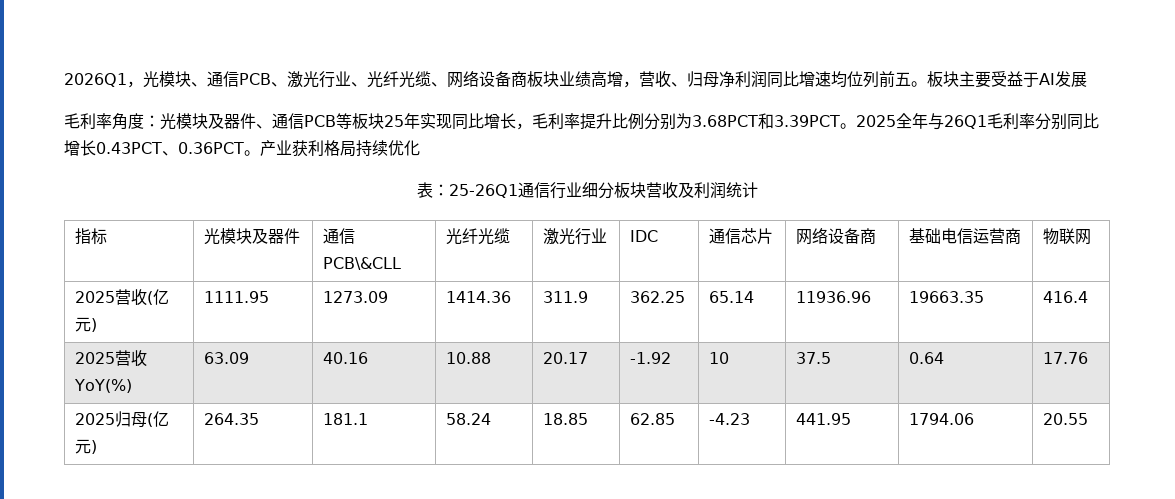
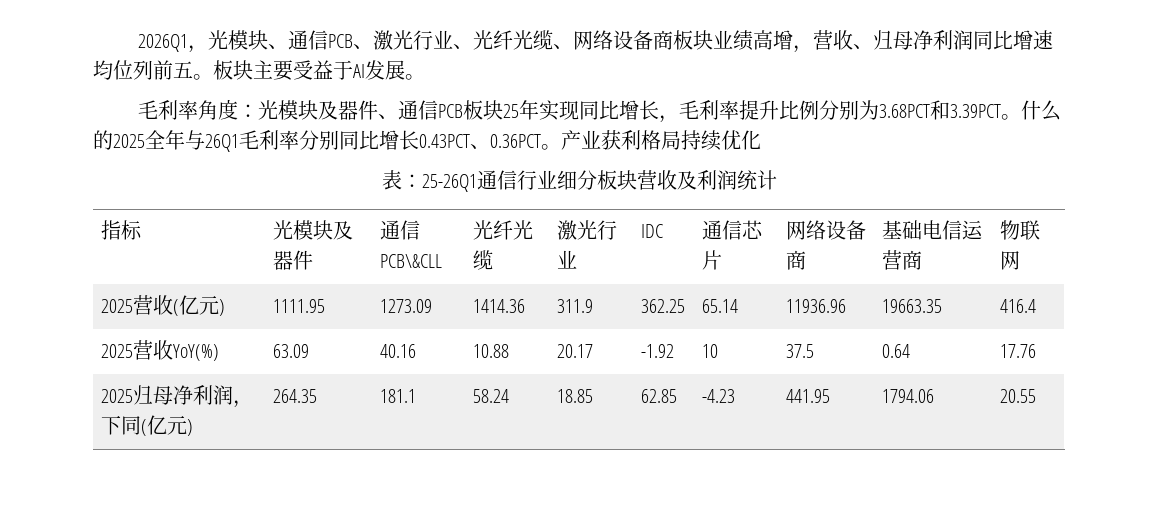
- 板块主要受益于AI发展
+ 板块主要受益于AI发展。
- 毛利率角度：光模块及器件、通信PCB等板块25年实现同比增长，毛利率提升比例分别为3.68PCT和3.39PCT。
+ 毛利率角度：光模块及器件、通信PCB板块25年实现同比增长，毛利率提升比例分别为3.68PCT和3.39PCT。
- 2025全年与26Q1毛利率分别同比增长0.43PCT、0.36PCT。
+ 什么的2025全年与26Q1毛利率分别同比增长0.43PCT、0.36PCT。
- 2025归母(亿元) | 264.35 | 181.1 | 58.24 | 18.85 | 62.85 | -4.23 | 441.95 | 1794.06 | 20.55
+ 2025归母净利润，下同(亿元) | 264.35 | 181.1 | 58.24 | 18.85 | 62.85 | -4.23 | 441.95 | 1794.06 | 20.55

